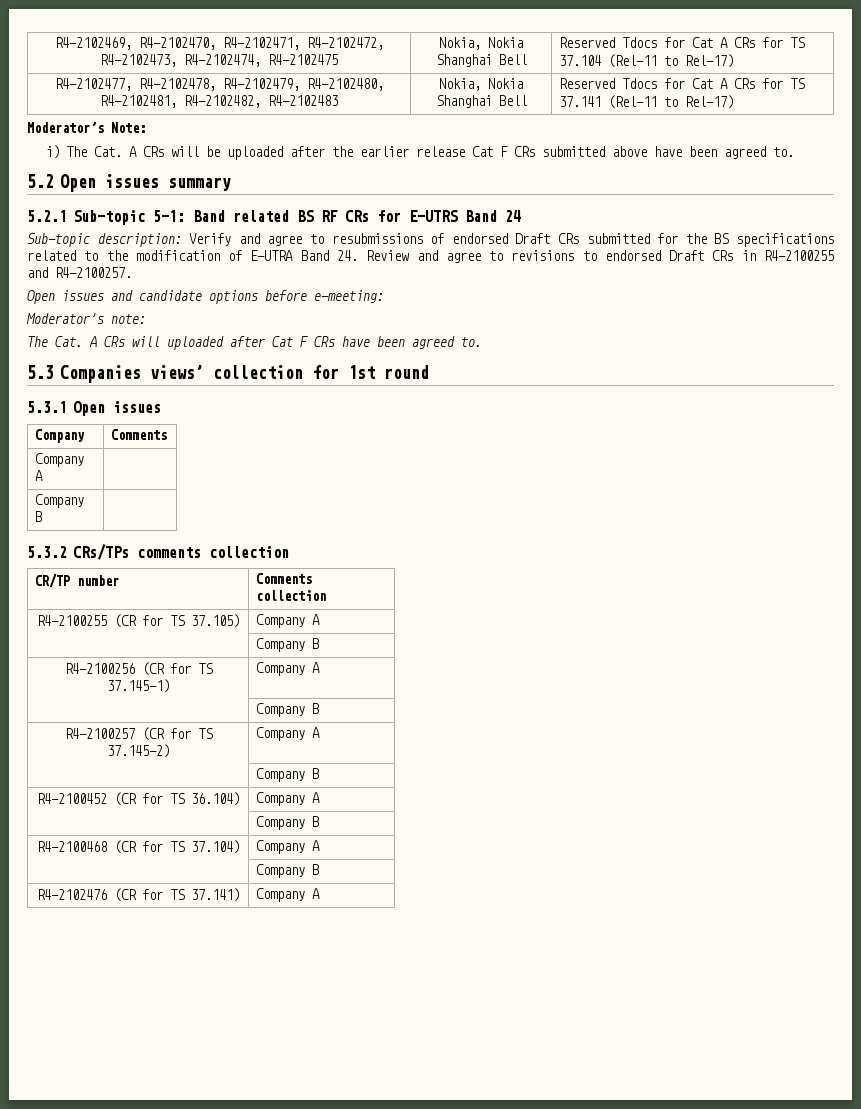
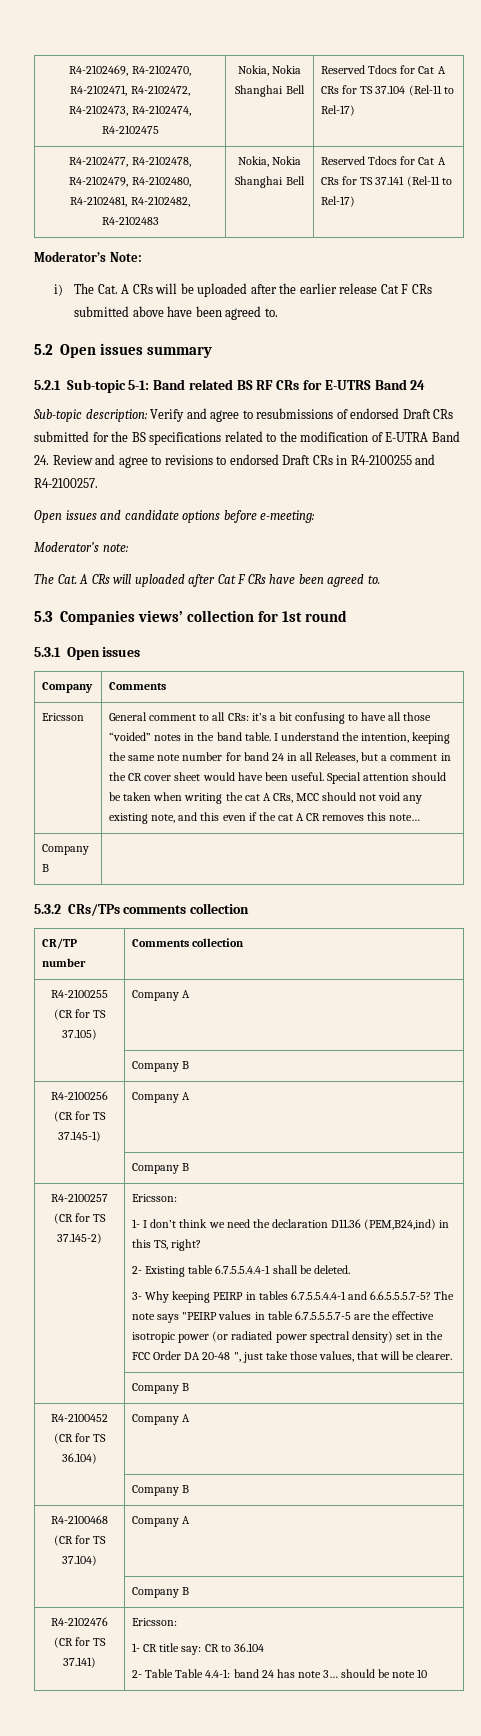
  Company | Comments
- Company A
+ Ericsson | General comment to all CRs: it’s a bit confusing to have all those “voided” notes in the band table. I understand the intention, keeping the same note number for band 24 in all Releases, but a comment in the CR cover sheet would have been useful. Special attention should be taken when writing the cat A CRs, MCC should not void any existing note, and this even if the cat A CR removes this note…
- R4-2100257 (CR for TS 37.145-2) | Company A
+ R4-2100257 (CR for TS 37.145-2) | Ericsson:
+ 1- I don’t think we need the declaration D11.36 (PEM,B24,ind) in this TS, right?
+ 2- Existing table 6.7.5.5.4.4-1 shall be deleted.
+ 3- Why keeping PEIRP in tables 6.7.5.5.4.4-1 and 6.6.5.5.5.7-5? The note says "PEIRP values in table 6.7.5.5.5.7-5 are the effective isotropic power (or radiated power spectral density) set in the FCC Order DA 20-48 ", just take those values, that will be clearer.
- R4-2102476 (CR for TS 37.141) | Company A
+ R4-2102476 (CR for TS 37.141) | Ericsson:
+ 1- CR title say: CR to 36.104
+ 2- Table Table 4.4-1: band 24 has note 3… should be note 10

